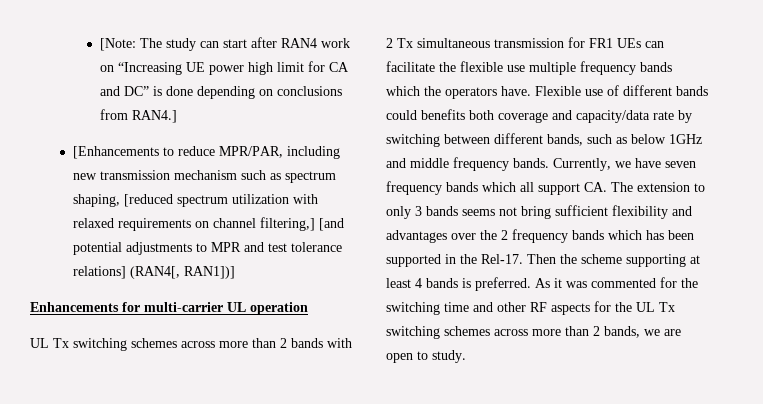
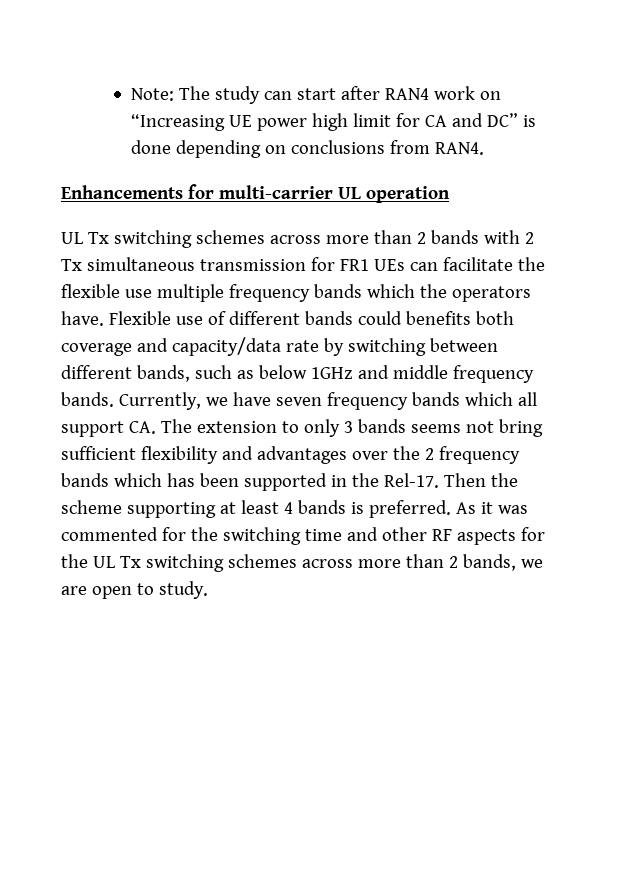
- [Note: The study can start after RAN4 work on “Increasing UE power high limit for CA and DC” is done depending on conclusions from RAN4.]
- [Enhancements to reduce MPR/PAR, including new transmission mechanism such as spectrum shaping, [reduced spectrum utilization with relaxed requirements on channel filtering,] [and potential adjustments to MPR and test tolerance relations] (RAN4[, RAN1])]
+ Note: The study can start after RAN4 work on “Increasing UE power high limit for CA and DC” is done depending on conclusions from RAN4.

